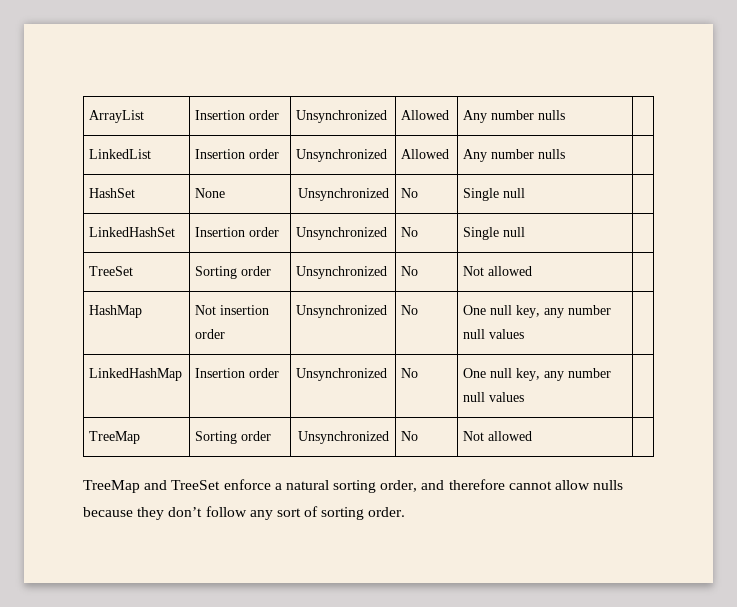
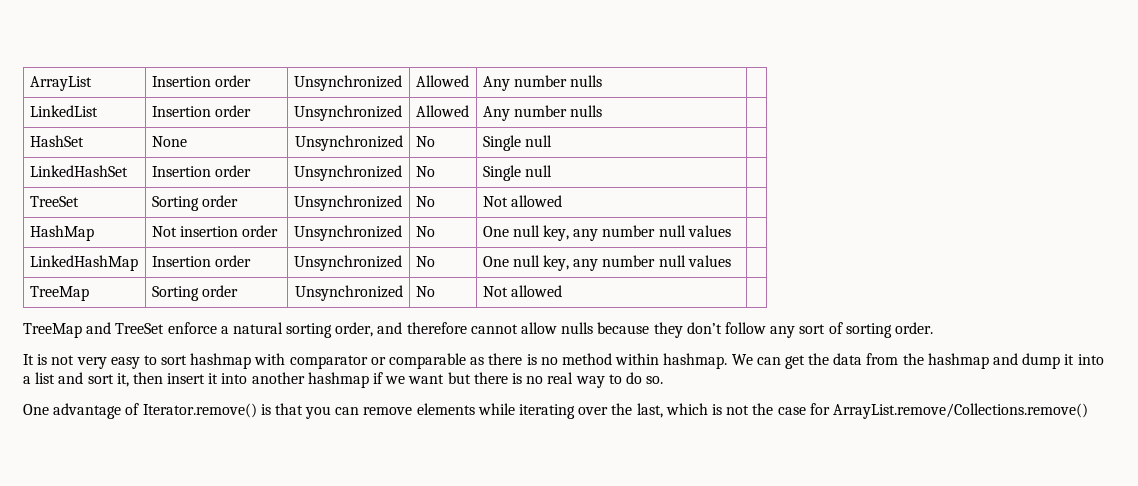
+ It is not very easy to sort hashmap with comparator or comparable as there is no method within hashmap. We can get the data from the hashmap and dump it into a list and sort it, then insert it into another hashmap if we want but there is no real way to do so.
+ One advantage of Iterator.remove() is that you can remove elements while iterating over the last, which is not the case for ArrayList.remove/Collections.remove()

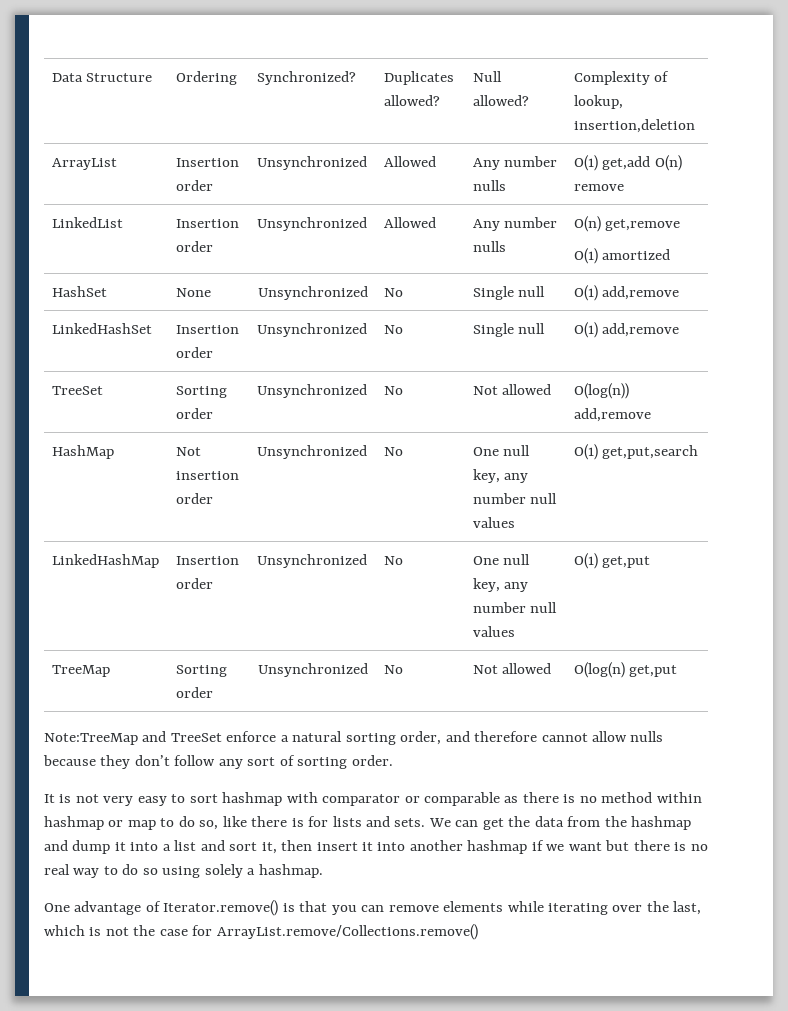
+ Data Structure | Ordering | Synchronized? | Duplicates allowed? | Null allowed? | Complexity of lookup, insertion,deletion
- ArrayList | Insertion order | Unsynchronized | Allowed | Any number nulls |
+ ArrayList | Insertion order | Unsynchronized | Allowed | Any number nulls | O(1) get,add O(n) remove
- LinkedList | Insertion order | Unsynchronized | Allowed | Any number nulls |
+ LinkedList | Insertion order | Unsynchronized | Allowed | Any number nulls | O(n) get,remove
+ O(1) amortized
- HashSet | None | Unsynchronized | No | Single null |
+ HashSet | None | Unsynchronized | No | Single null | O(1) add,remove
- LinkedHashSet | Insertion order | Unsynchronized | No | Single null |
+ LinkedHashSet | Insertion order | Unsynchronized | No | Single null | O(1) add,remove
- TreeSet | Sorting order | Unsynchronized | No | Not allowed |
+ TreeSet | Sorting order | Unsynchronized | No | Not allowed | O(log(n)) add,remove
- HashMap | Not insertion order | Unsynchronized | No | One null key, any number null values |
+ HashMap | Not insertion order | Unsynchronized | No | One null key, any number null values | O(1) get,put,search
- LinkedHashMap | Insertion order | Unsynchronized | No | One null key, any number null values |
+ LinkedHashMap | Insertion order | Unsynchronized | No | One null key, any number null values | O(1) get,put
- TreeMap | Sorting order | Unsynchronized | No | Not allowed |
- TreeMap and TreeSet enforce a natural sorting order, and therefore cannot allow nulls because they don’t follow any sort of sorting order.
+ TreeMap | Sorting order | Unsynchronized | No | Not allowed | O(log(n) get,put
+ Note:TreeMap and TreeSet enforce a natural sorting order, and therefore cannot allow nulls because they don’t follow any sort of sorting order.
- It is not very easy to sort hashmap with comparator or comparable as there is no method within hashmap.
+ It is not very easy to sort hashmap with comparator or comparable as there is no method within hashmap or map to do so, like there is for lists and sets.
- We can get the data from the hashmap and dump it into a list and sort it, then insert it into another hashmap if we want but there is no real way to do so.
+ We can get the data from the hashmap and dump it into a list and sort it, then insert it into another hashmap if we want but there is no real way to do so using solely a hashmap.

